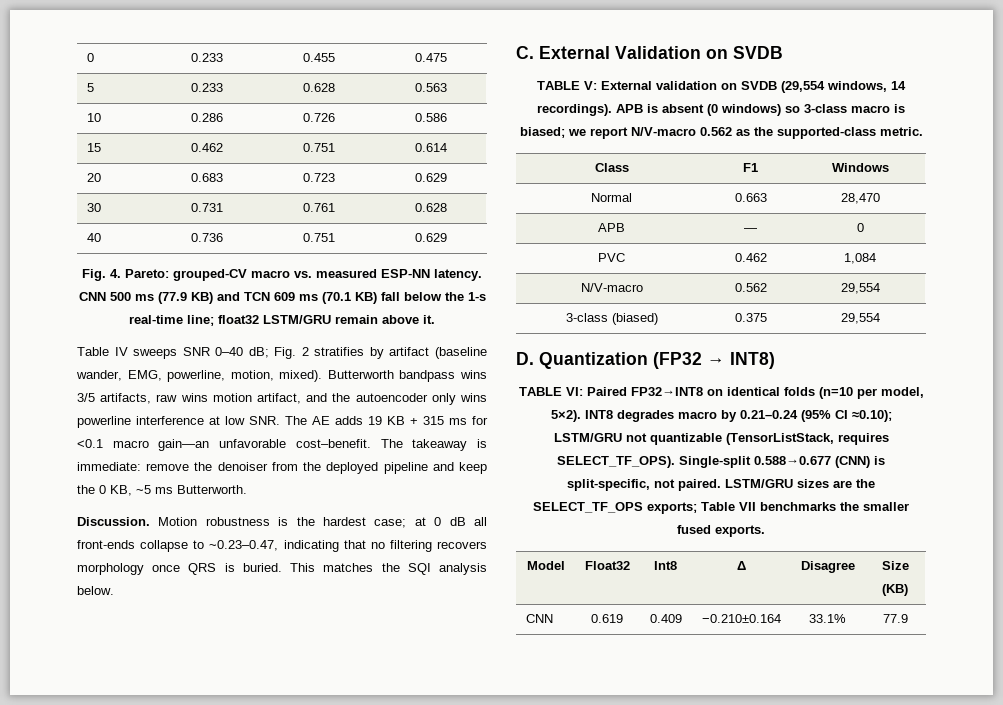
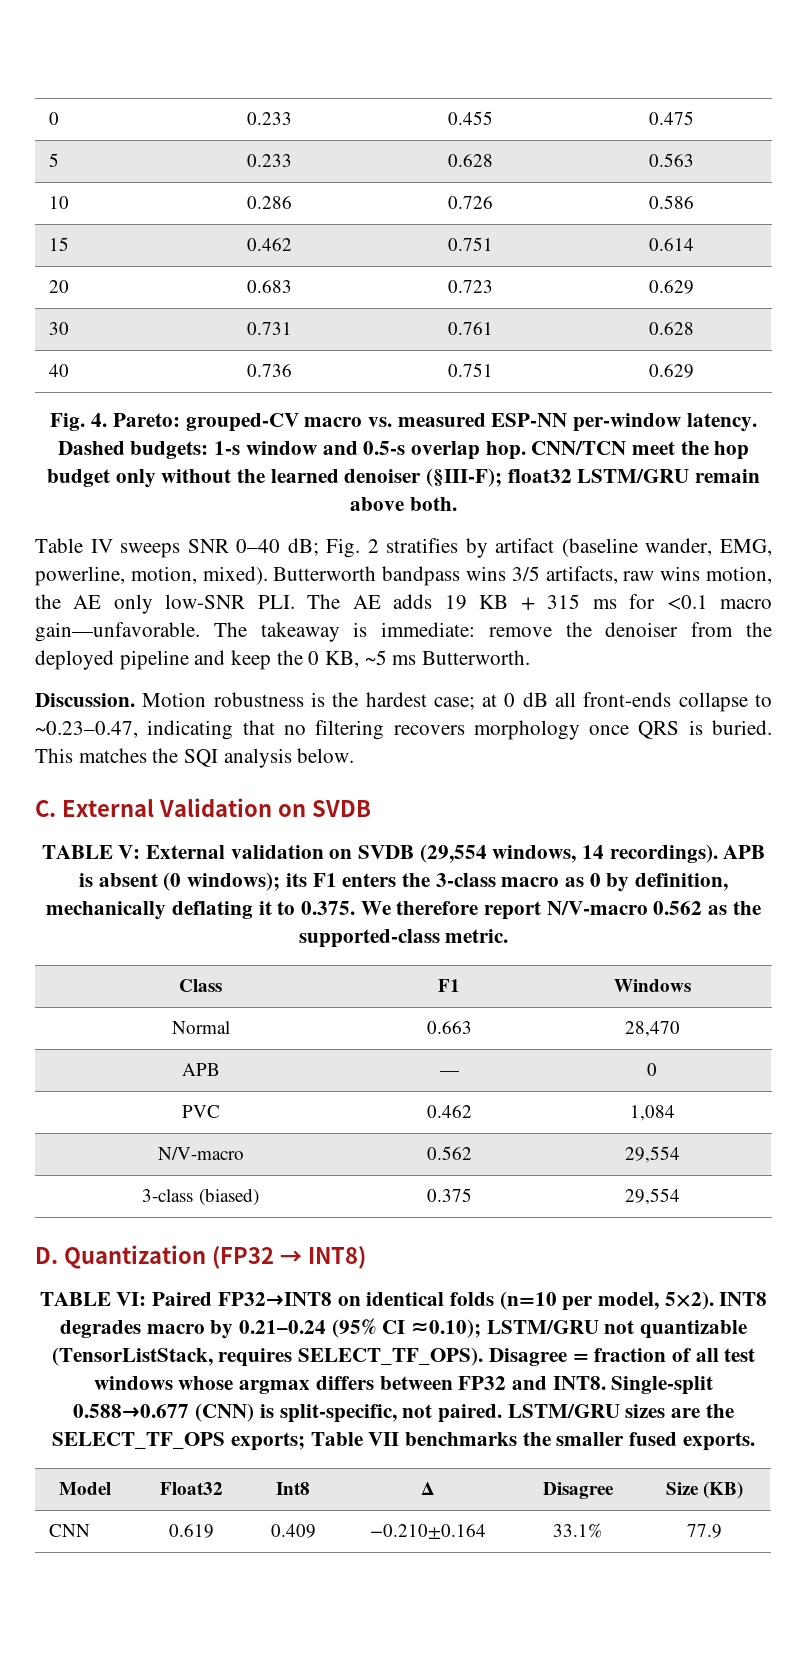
- Fig. 4. Pareto: grouped-CV macro vs. measured ESP-NN latency. CNN 500 ms (77.9 KB) and TCN 609 ms (70.1 KB) fall below the 1-s real-time line; float32 LSTM/GRU remain above it.
+ Fig. 4. Pareto: grouped-CV macro vs. measured ESP-NN per-window latency. Dashed budgets: 1-s window and 0.5-s overlap hop. CNN/TCN meet the hop budget only without the learned denoiser (§III-F); float32 LSTM/GRU remain above both.
- Butterworth bandpass wins 3/5 artifacts, raw wins motion artifact, and the autoencoder only wins powerline interference at low SNR. The AE adds 19 KB + 315 ms for <0.1 macro gain—an unfavorable cost–benefit.
+ Butterworth bandpass wins 3/5 artifacts, raw wins motion, the AE only low-SNR PLI. The AE adds 19 KB + 315 ms for <0.1 macro gain—unfavorable.
- APB is absent (0 windows) so 3-class macro is biased; we report N/V-macro 0.562 as the supported-class metric.
+ APB is absent (0 windows); its F1 enters the 3-class macro as 0 by definition, mechanically deflating it to 0.375. We therefore report N/V-macro 0.562 as the supported-class metric.
+ Disagree = fraction of all test windows whose argmax differs between FP32 and INT8.

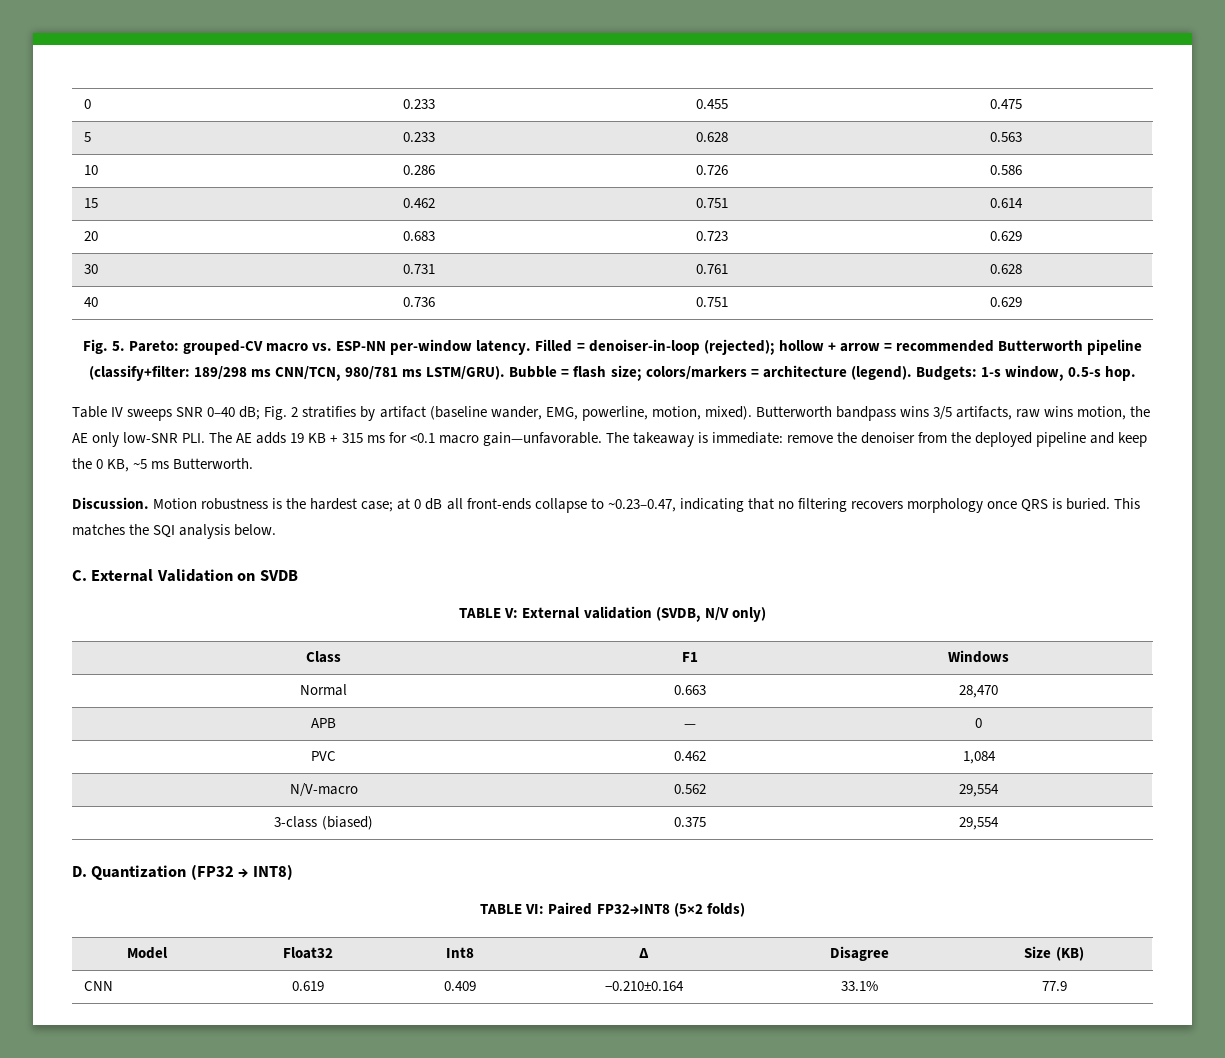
- Fig. 4. Pareto: grouped-CV macro vs. measured ESP-NN per-window latency.
+ Fig. 5. Pareto: grouped-CV macro vs. ESP-NN per-window latency.
- Dashed budgets: 1-s window and 0.5-s overlap hop. CNN/TCN meet the hop budget only without the learned denoiser (§III-F); float32 LSTM/GRU remain above both.
+ Filled = denoiser-in-loop (rejected); hollow + arrow = recommended Butterworth pipeline (classify+filter: 189/298 ms CNN/TCN, 980/781 ms LSTM/GRU). Bubble = flash size; colors/markers = architecture (legend). Budgets: 1-s window, 0.5-s hop.
- TABLE V: External validation on SVDB (29,554 windows, 14 recordings). APB is absent (0 windows); its F1 enters the 3-class macro as 0 by definition, mechanically deflating it to 0.375. We therefore report N/V-macro 0.562 as the supported-class metric.
+ TABLE V: External validation (SVDB, N/V only)
- TABLE VI: Paired FP32→INT8 on identical folds (n=10 per model, 5×2). INT8 degrades macro by 0.21–0.24 (95% CI ≈0.10); LSTM/GRU not quantizable (TensorListStack, requires SELECT_TF_OPS). Disagree = fraction of all test windows whose argmax differs between FP32 and INT8. Single-split 0.588→0.677 (CNN) is split-specific, not paired. LSTM/GRU sizes are the SELECT_TF_OPS exports; Table VII benchmarks the smaller fused exports.
+ TABLE VI: Paired FP32→INT8 (5×2 folds)

